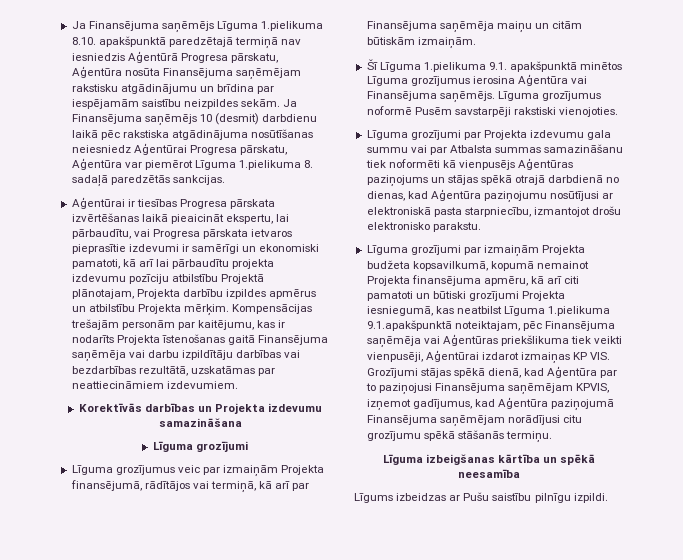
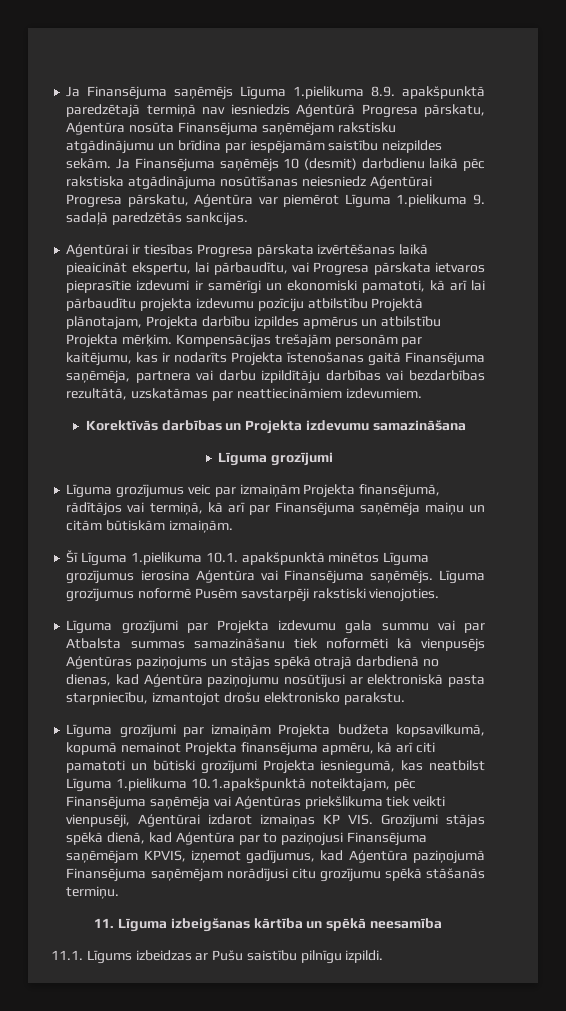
- Ja Finansējuma saņēmējs Līguma 1.pielikuma 8.10. apakšpunktā paredzētajā termiņā nav iesniedzis Aģentūrā Progresa pārskatu, Aģentūra nosūta Finansējuma saņēmējam rakstisku atgādinājumu un brīdina par iespējamām saistību neizpildes sekām.
+ Ja Finansējuma saņēmējs Līguma 1.pielikuma 8.9. apakšpunktā paredzētajā termiņā nav iesniedzis Aģentūrā Progresa pārskatu, Aģentūra nosūta Finansējuma saņēmējam rakstisku atgādinājumu un brīdina par iespējamām saistību neizpildes sekām.
- Ja Finansējuma saņēmējs 10 (desmit) darbdienu laikā pēc rakstiska atgādinājuma nosūtīšanas neiesniedz Aģentūrai Progresa pārskatu, Aģentūra var piemērot Līguma 1.pielikuma 8. sadaļā paredzētās sankcijas.
+ Ja Finansējuma saņēmējs 10 (desmit) darbdienu laikā pēc rakstiska atgādinājuma nosūtīšanas neiesniedz Aģentūrai Progresa pārskatu, Aģentūra var piemērot Līguma 1.pielikuma 9. sadaļā paredzētās sankcijas.
- Kompensācijas trešajām personām par kaitējumu, kas ir nodarīts Projekta īstenošanas gaitā Finansējuma saņēmēja vai darbu izpildītāju darbības vai bezdarbības rezultātā, uzskatāmas par neattiecināmiem izdevumiem.
+ Kompensācijas trešajām personām par kaitējumu, kas ir nodarīts Projekta īstenošanas gaitā Finansējuma saņēmēja, partnera vai darbu izpildītāju darbības vai bezdarbības rezultātā, uzskatāmas par neattiecināmiem izdevumiem.
- Šī Līguma 1.pielikuma 9.1. apakšpunktā minētos Līguma grozījumus ierosina Aģentūra vai Finansējuma saņēmējs.
+ Šī Līguma 1.pielikuma 10.1. apakšpunktā minētos Līguma grozījumus ierosina Aģentūra vai Finansējuma saņēmējs.
- Līguma grozījumi par izmaiņām Projekta budžeta kopsavilkumā, kopumā nemainot Projekta finansējuma apmēru, kā arī citi pamatoti un būtiski grozījumi Projekta iesniegumā, kas neatbilst Līguma 1.pielikuma 9.1.apakšpunktā noteiktajam, pēc Finansējuma saņēmēja vai Aģentūras priekšlikuma tiek veikti vienpusēji, Aģentūrai izdarot izmaiņas KP VIS. Grozījumi stājas spēkā dienā, kad Aģentūra par to paziņojusi Finansējuma saņēmējam KPVIS, izņemot gadījumus, kad Aģentūra paziņojumā Finansējuma saņēmējam norādījusi citu grozījumu spēkā stāšanās termiņu.
+ Līguma grozījumi par izmaiņām Projekta budžeta kopsavilkumā, kopumā nemainot Projekta finansējuma apmēru, kā arī citi pamatoti un būtiski grozījumi Projekta iesniegumā, kas neatbilst Līguma 1.pielikuma 10.1.apakšpunktā noteiktajam, pēc Finansējuma saņēmēja vai Aģentūras priekšlikuma tiek veikti vienpusēji, Aģentūrai izdarot izmaiņas KP VIS. Grozījumi stājas spēkā dienā, kad Aģentūra par to paziņojusi Finansējuma saņēmējam KPVIS, izņemot gadījumus, kad Aģentūra paziņojumā Finansējuma saņēmējam norādījusi citu grozījumu spēkā stāšanās termiņu.
- Līguma izbeigšanas kārtība un spēkā neesamība
+ 11. Līguma izbeigšanas kārtība un spēkā neesamība
- Līgums izbeidzas ar Pušu saistību pilnīgu izpildi.
+ 11.1. Līgums izbeidzas ar Pušu saistību pilnīgu izpildi.

